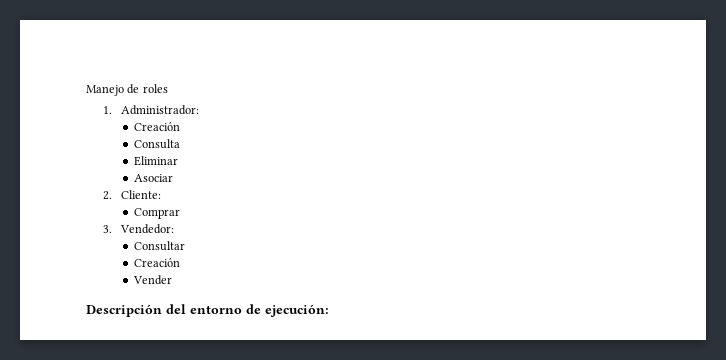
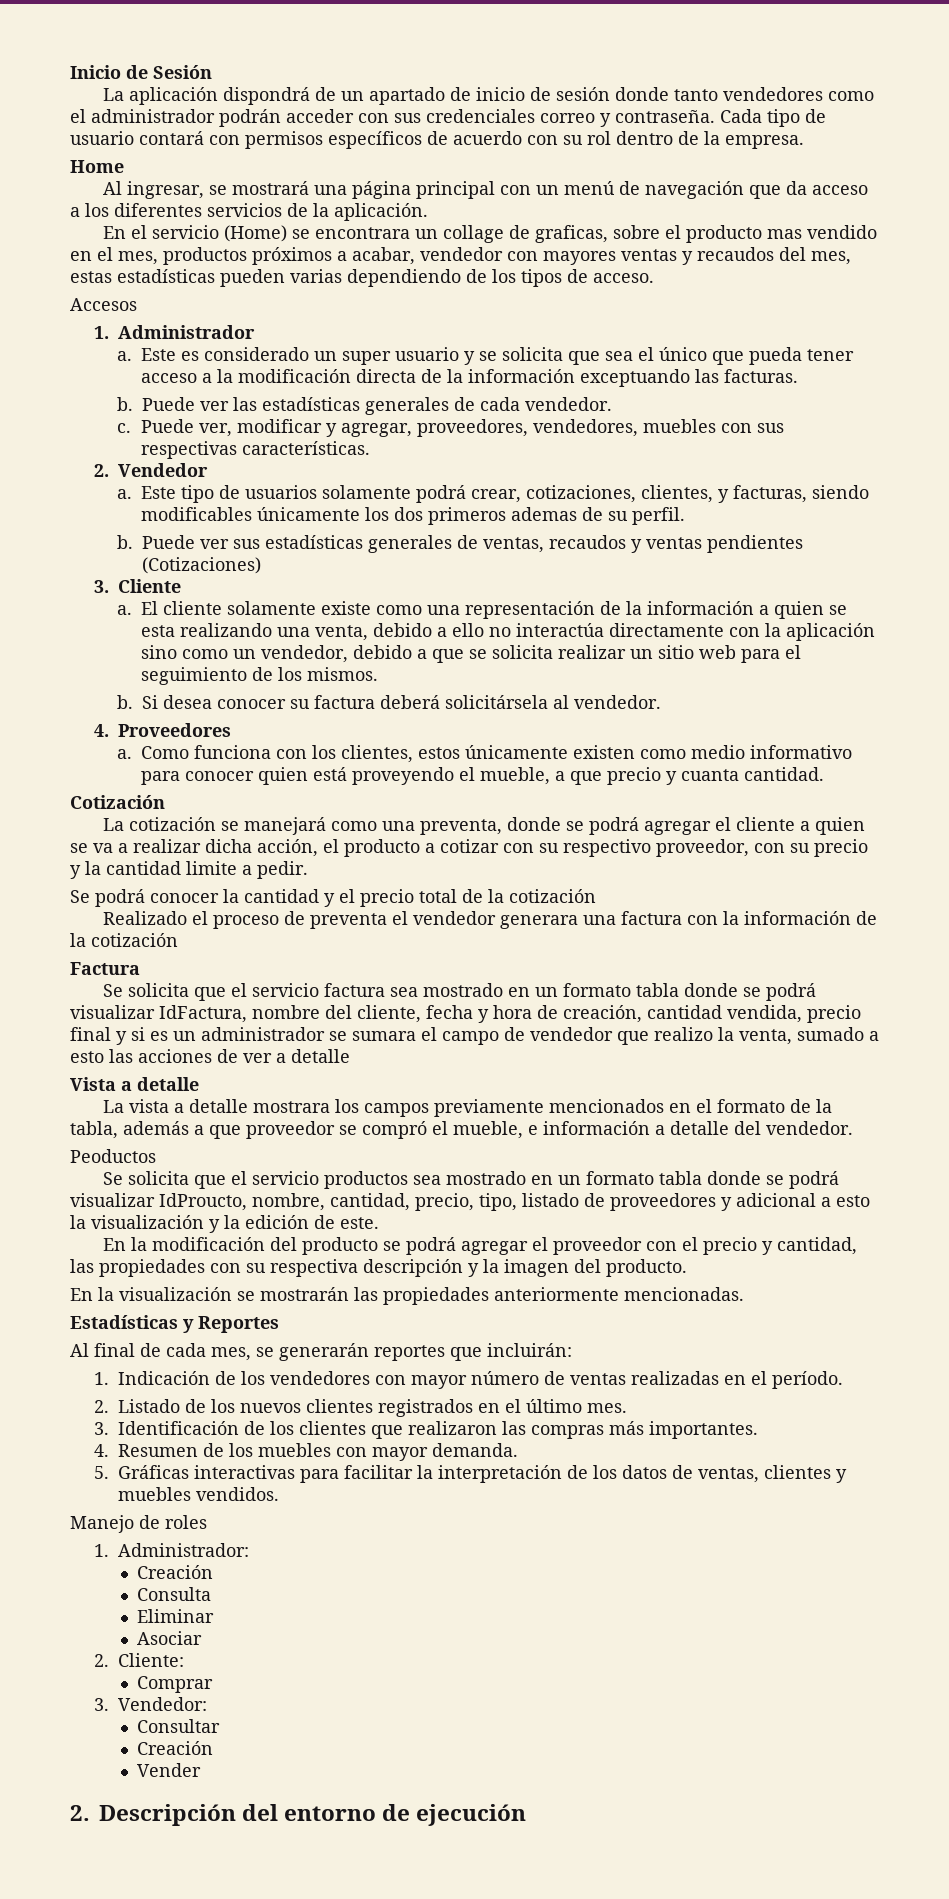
+ Inicio de Sesión
+ La aplicación dispondrá de un apartado de inicio de sesión donde tanto vendedores como el administrador podrán acceder con sus credenciales correo y contraseña. Cada tipo de usuario contará con permisos específicos de acuerdo con su rol dentro de la empresa.
+ Home
+ Al ingresar, se mostrará una página principal con un menú de navegación que da acceso a los diferentes servicios de la aplicación.
+ En el servicio (Home) se encontrara un collage de graficas, sobre el producto mas vendido en el mes, productos próximos a acabar, vendedor con mayores ventas y recaudos del mes, estas estadísticas pueden varias dependiendo de los tipos de acceso.
+ Accesos
+ 1. Administrador
+ a. Este es considerado un super usuario y se solicita que sea el único que pueda tener acceso a la modificación directa de la información exceptuando las facturas.
+ b. Puede ver las estadísticas generales de cada vendedor.
+ c. Puede ver, modificar y agregar, proveedores, vendedores, muebles con sus respectivas características.
+ 2. Vendedor
+ a. Este tipo de usuarios solamente podrá crear, cotizaciones, clientes, y facturas, siendo modificables únicamente los dos primeros ademas de su perfil.
+ b. Puede ver sus estadísticas generales de ventas, recaudos y ventas pendientes (Cotizaciones)
+ 3. Cliente
+ a. El cliente solamente existe como una representación de la información a quien se esta realizando una venta, debido a ello no interactúa directamente con la aplicación sino como un vendedor, debido a que se solicita realizar un sitio web para el seguimiento de los mismos.
+ b. Si desea conocer su factura deberá solicitársela al vendedor.
+ 4. Proveedores
+ a. Como funciona con los clientes, estos únicamente existen como medio informativo para conocer quien está proveyendo el mueble, a que precio y cuanta cantidad.
+ Cotización
+ La cotización se manejará como una preventa, donde se podrá agregar el cliente a quien se va a realizar dicha acción, el producto a cotizar con su respectivo proveedor, con su precio y la cantidad limite a pedir.
+ Se podrá conocer la cantidad y el precio total de la cotización
+ Realizado el proceso de preventa el vendedor generara una factura con la información de la cotización
+ Factura
+ Se solicita que el servicio factura sea mostrado en un formato tabla donde se podrá visualizar IdFactura, nombre del cliente, fecha y hora de creación, cantidad vendida, precio final y si es un administrador se sumara el campo de vendedor que realizo la venta, sumado a esto las acciones de ver a detalle
+ Vista a detalle
+ La vista a detalle mostrara los campos previamente mencionados en el formato de la tabla, además a que proveedor se compró el mueble, e información a detalle del vendedor.
+ Peoductos
+ Se solicita que el servicio productos sea mostrado en un formato tabla donde se podrá visualizar IdProucto, nombre, cantidad, precio, tipo, listado de proveedores y adicional a esto la visualización y la edición de este.
+ En la modificación del producto se podrá agregar el proveedor con el precio y cantidad, las propiedades con su respectiva descripción y la imagen del producto.
+ En la visualización se mostrarán las propiedades anteriormente mencionadas.
+ Estadísticas y Reportes
+ Al final de cada mes, se generarán reportes que incluirán:
+ 1. Indicación de los vendedores con mayor número de ventas realizadas en el período.
+ 2. Listado de los nuevos clientes registrados en el último mes.
+ 3. Identificación de los clientes que realizaron las compras más importantes.
+ 4. Resumen de los muebles con mayor demanda.
+ 5. Gráficas interactivas para facilitar la interpretación de los datos de ventas, clientes y muebles vendidos.
- Descripción del entorno de ejecución:
+ 2. Descripción del entorno de ejecución

